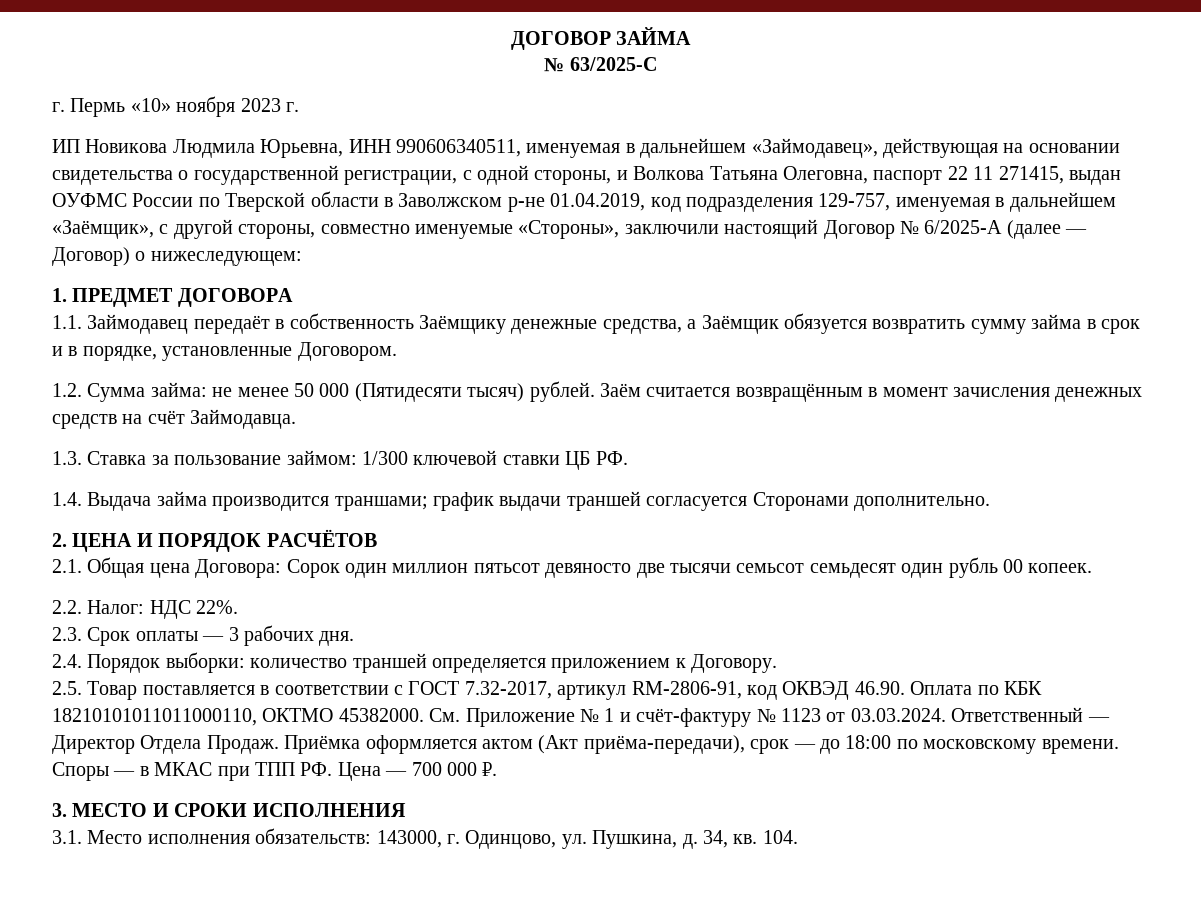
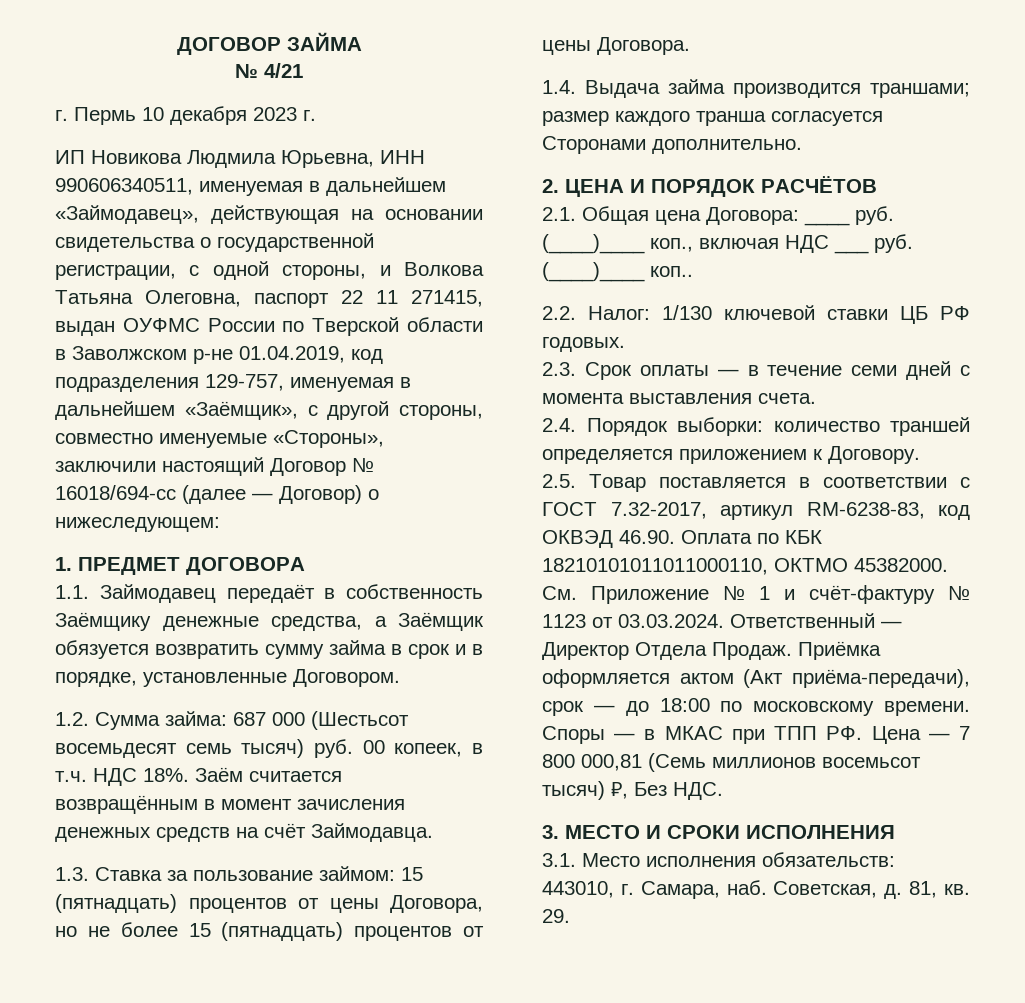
- № 63/2025-С
+ № 4/21
- г. Пермь «10» ноября 2023 г.
+ г. Пермь 10 декабря 2023 г.
- ИП Новикова Людмила Юрьевна, ИНН 990606340511, именуемая в дальнейшем «Займодавец», действующая на основании свидетельства о государственной регистрации, с одной стороны, и Волкова Татьяна Олеговна, паспорт 22 11 271415, выдан ОУФМС России по Тверской области в Заволжском р-не 01.04.2019, код подразделения 129-757, именуемая в дальнейшем «Заёмщик», с другой стороны, совместно именуемые «Стороны», заключили настоящий Договор № 6/2025-А (далее — Договор) о нижеследующем:
+ ИП Новикова Людмила Юрьевна, ИНН 990606340511, именуемая в дальнейшем «Займодавец», действующая на основании свидетельства о государственной регистрации, с одной стороны, и Волкова Татьяна Олеговна, паспорт 22 11 271415, выдан ОУФМС России по Тверской области в Заволжском р-не 01.04.2019, код подразделения 129-757, именуемая в дальнейшем «Заёмщик», с другой стороны, совместно именуемые «Стороны», заключили настоящий Договор № 16018/694-сс (далее — Договор) о нижеследующем:
- 1.2. Сумма займа: не менее 50 000 (Пятидесяти тысяч) рублей.
+ 1.2. Сумма займа: 687 000 (Шестьсот восемьдесят семь тысяч) руб. 00 копеек, в т.ч. НДС 18%.
- 1.3. Ставка за пользование займом: 1/300 ключевой ставки ЦБ РФ.
+ 1.3. Ставка за пользование займом: 15 (пятнадцать) процентов от цены Договора, но не более 15 (пятнадцать) процентов от цены Договора.
- 1.4. Выдача займа производится траншами; график выдачи траншей согласуется Сторонами дополнительно.
+ 1.4. Выдача займа производится траншами; размер каждого транша согласуется Сторонами дополнительно.
- 2.1. Общая цена Договора: Сорок один миллион пятьсот девяносто две тысячи семьсот семьдесят один рубль 00 копеек.
- 2.2. Налог: НДС 22%.
- 2.3. Срок оплаты — 3 рабочих дня.
+ 2.1. Общая цена Договора: ____ руб. (____)____ коп., включая НДС ___ руб. (____)____ коп..
+ 2.2. Налог: 1/130 ключевой ставки ЦБ РФ годовых.
+ 2.3. Срок оплаты — в течение семи дней с момента выставления счета.
- 2.5. Товар поставляется в соответствии с ГОСТ 7.32-2017, артикул RM-2806-91, код ОКВЭД 46.90. Оплата по КБК 18210101011011000110, ОКТМО 45382000.
+ 2.5. Товар поставляется в соответствии с ГОСТ 7.32-2017, артикул RM-6238-83, код ОКВЭД 46.90. Оплата по КБК 18210101011011000110, ОКТМО 45382000.
- Споры — в МКАС при ТПП РФ. Цена — 700 000 ₽.
+ Споры — в МКАС при ТПП РФ. Цена — 7 800 000,81 (Семь миллионов восемьсот тысяч) ₽, Без НДС.
- 3.1. Место исполнения обязательств: 143000, г. Одинцово, ул. Пушкина, д. 34, кв. 104.
+ 3.1. Место исполнения обязательств: 443010, г. Самара, наб. Советская, д. 81, кв. 29.

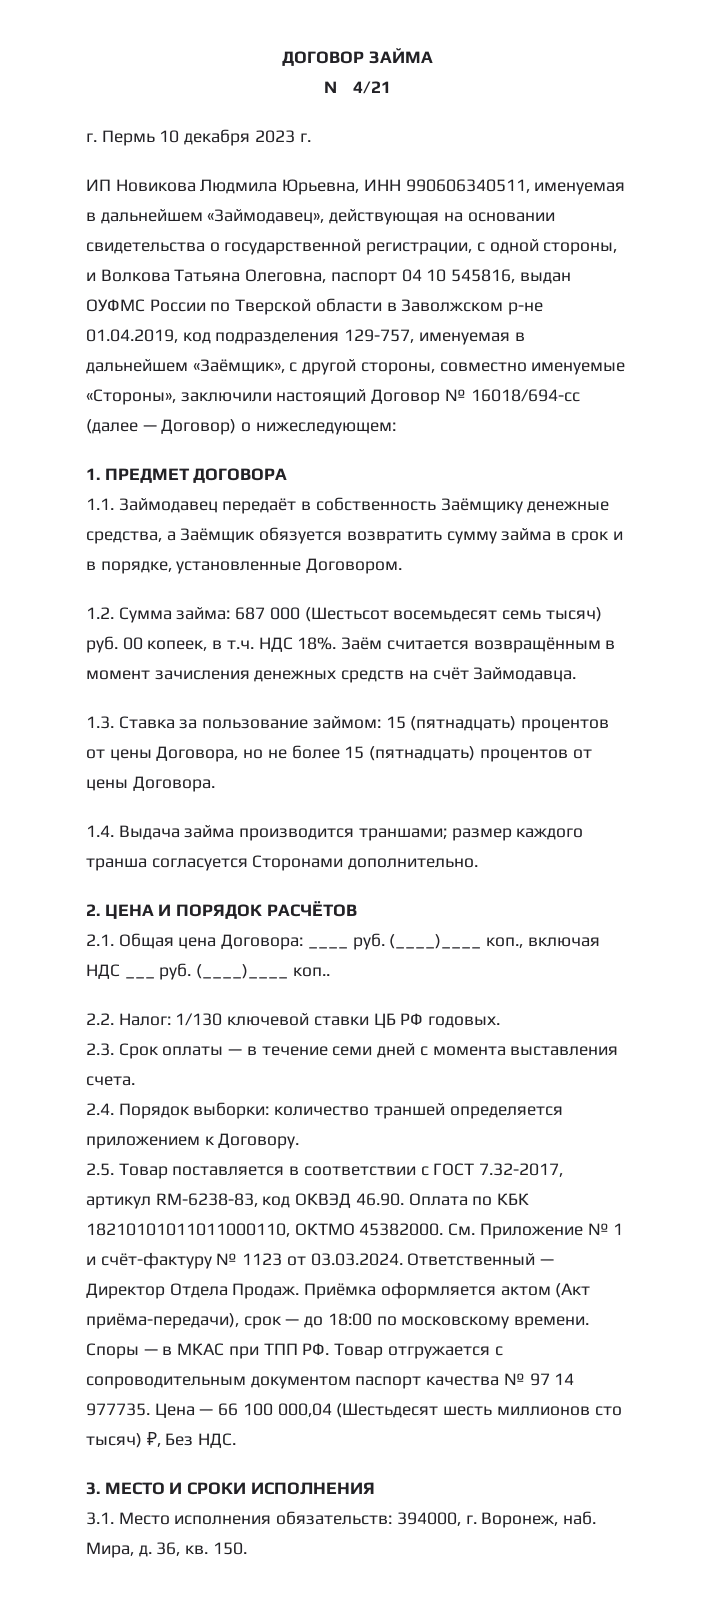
- ИП Новикова Людмила Юрьевна, ИНН 990606340511, именуемая в дальнейшем «Займодавец», действующая на основании свидетельства о государственной регистрации, с одной стороны, и Волкова Татьяна Олеговна, паспорт 22 11 271415, выдан ОУФМС России по Тверской области в Заволжском р-не 01.04.2019, код подразделения 129-757, именуемая в дальнейшем «Заёмщик», с другой стороны, совместно именуемые «Стороны», заключили настоящий Договор № 16018/694-сс (далее — Договор) о нижеследующем:
+ ИП Новикова Людмила Юрьевна, ИНН 990606340511, именуемая в дальнейшем «Займодавец», действующая на основании свидетельства о государственной регистрации, с одной стороны, и Волкова Татьяна Олеговна, паспорт 04 10 545816, выдан ОУФМС России по Тверской области в Заволжском р-не 01.04.2019, код подразделения 129-757, именуемая в дальнейшем «Заёмщик», с другой стороны, совместно именуемые «Стороны», заключили настоящий Договор № 16018/694-сс (далее — Договор) о нижеследующем:
- Споры — в МКАС при ТПП РФ. Цена — 7 800 000,81 (Семь миллионов восемьсот тысяч) ₽, Без НДС.
+ Споры — в МКАС при ТПП РФ. Товар отгружается с сопроводительным документом паспорт качества № 97 14 977735. Цена — 66 100 000,04 (Шестьдесят шесть миллионов сто тысяч) ₽, Без НДС.
- 3.1. Место исполнения обязательств: 443010, г. Самара, наб. Советская, д. 81, кв. 29.
+ 3.1. Место исполнения обязательств: 394000, г. Воронеж, наб. Мира, д. 36, кв. 150.

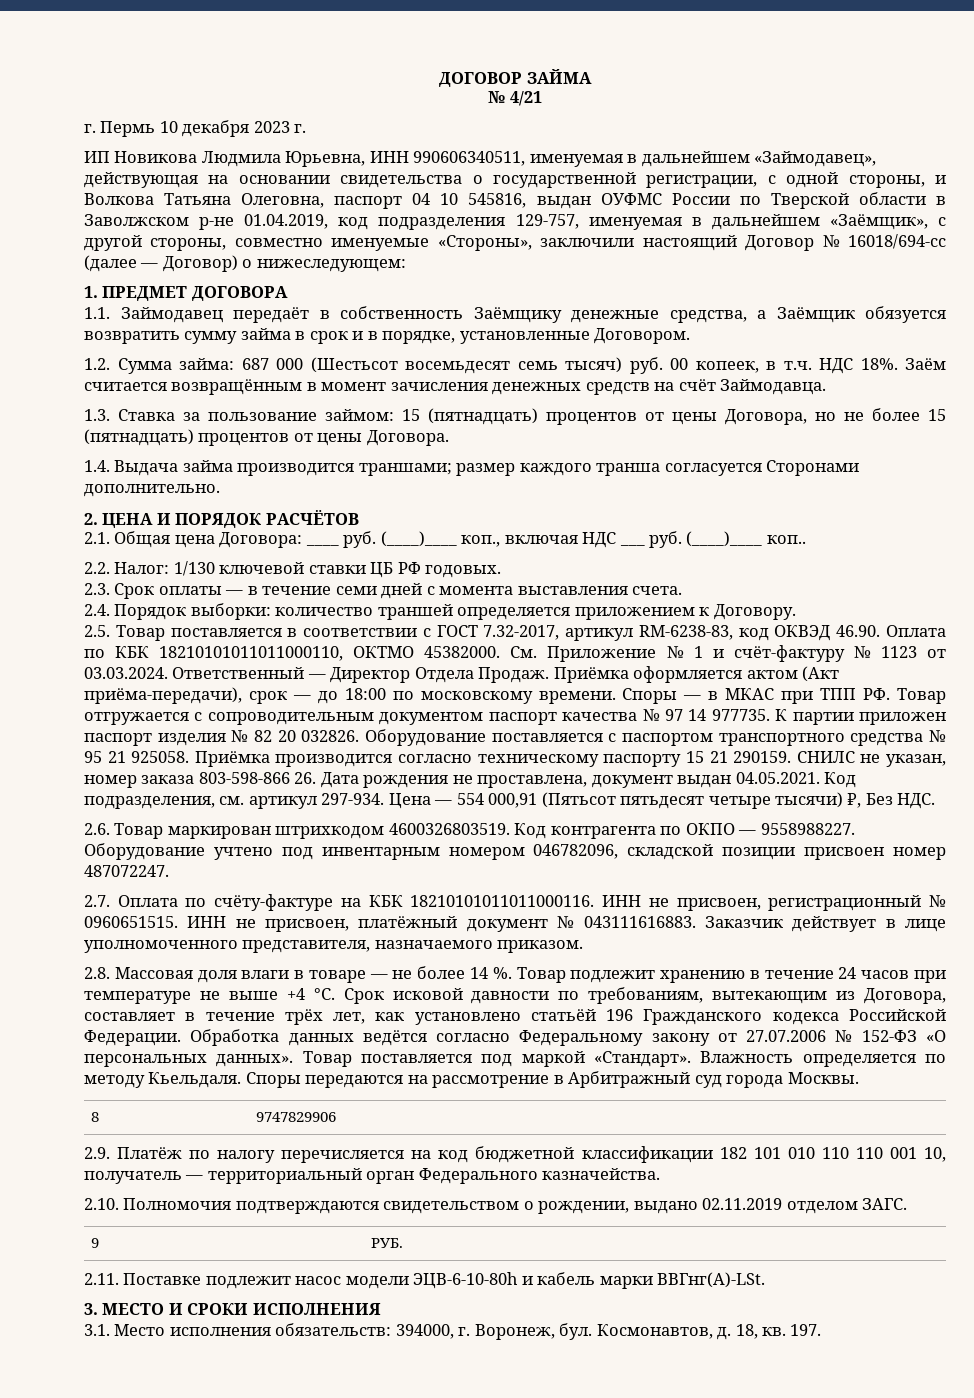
- Цена — 66 100 000,04 (Шестьдесят шесть миллионов сто тысяч) ₽, Без НДС.
+ К партии приложен паспорт изделия № 82 20 032826. Оборудование поставляется с паспортом транспортного средства № 95 21 925058. Приёмка производится согласно техническому паспорту 15 21 290159. СНИЛС не указан, номер заказа 803-598-866 26. Дата рождения не проставлена, документ выдан 04.05.2021. Код подразделения, см. артикул 297-934. Цена — 554 000,91 (Пятьсот пятьдесят четыре тысячи) ₽, Без НДС.
+ 2.6. Товар маркирован штрихкодом 4600326803519. Код контрагента по ОКПО — 9558988227. Оборудование учтено под инвентарным номером 046782096, складской позиции присвоен номер 487072247.
+ 2.7. Оплата по счёту-фактуре на КБК 18210101011011000116. ИНН не присвоен, регистрационный № 0960651515. ИНН не присвоен, платёжный документ № 043111616883. Заказчик действует в лице уполномоченного представителя, назначаемого приказом.
+ 2.8. Массовая доля влаги в товаре — не более 14 %. Товар подлежит хранению в течение 24 часов при температуре не выше +4 °C. Срок исковой давности по требованиям, вытекающим из Договора, составляет в течение трёх лет, как установлено статьёй 196 Гражданского кодекса Российской Федерации. Обработка данных ведётся согласно Федеральному закону от 27.07.2006 № 152-ФЗ «О персональных данных». Товар поставляется под маркой «Стандарт». Влажность определяется по методу Кьельдаля. Споры передаются на рассмотрение в Арбитражный суд города Москвы.
+ 8 | 9747829906
+ 2.9. Платёж по налогу перечисляется на код бюджетной классификации 182 101 010 110 110 001 10, получатель — территориальный орган Федерального казначейства.
+ 2.10. Полномочия подтверждаются свидетельством о рождении, выдано 02.11.2019 отделом ЗАГС.
+ 9 | РУБ.
+ 2.11. Поставке подлежит насос модели ЭЦВ-6-10-80h и кабель марки ВВГнг(А)-LSt.
- 3.1. Место исполнения обязательств: 394000, г. Воронеж, наб. Мира, д. 36, кв. 150.
+ 3.1. Место исполнения обязательств: 394000, г. Воронеж, бул. Космонавтов, д. 18, кв. 197.

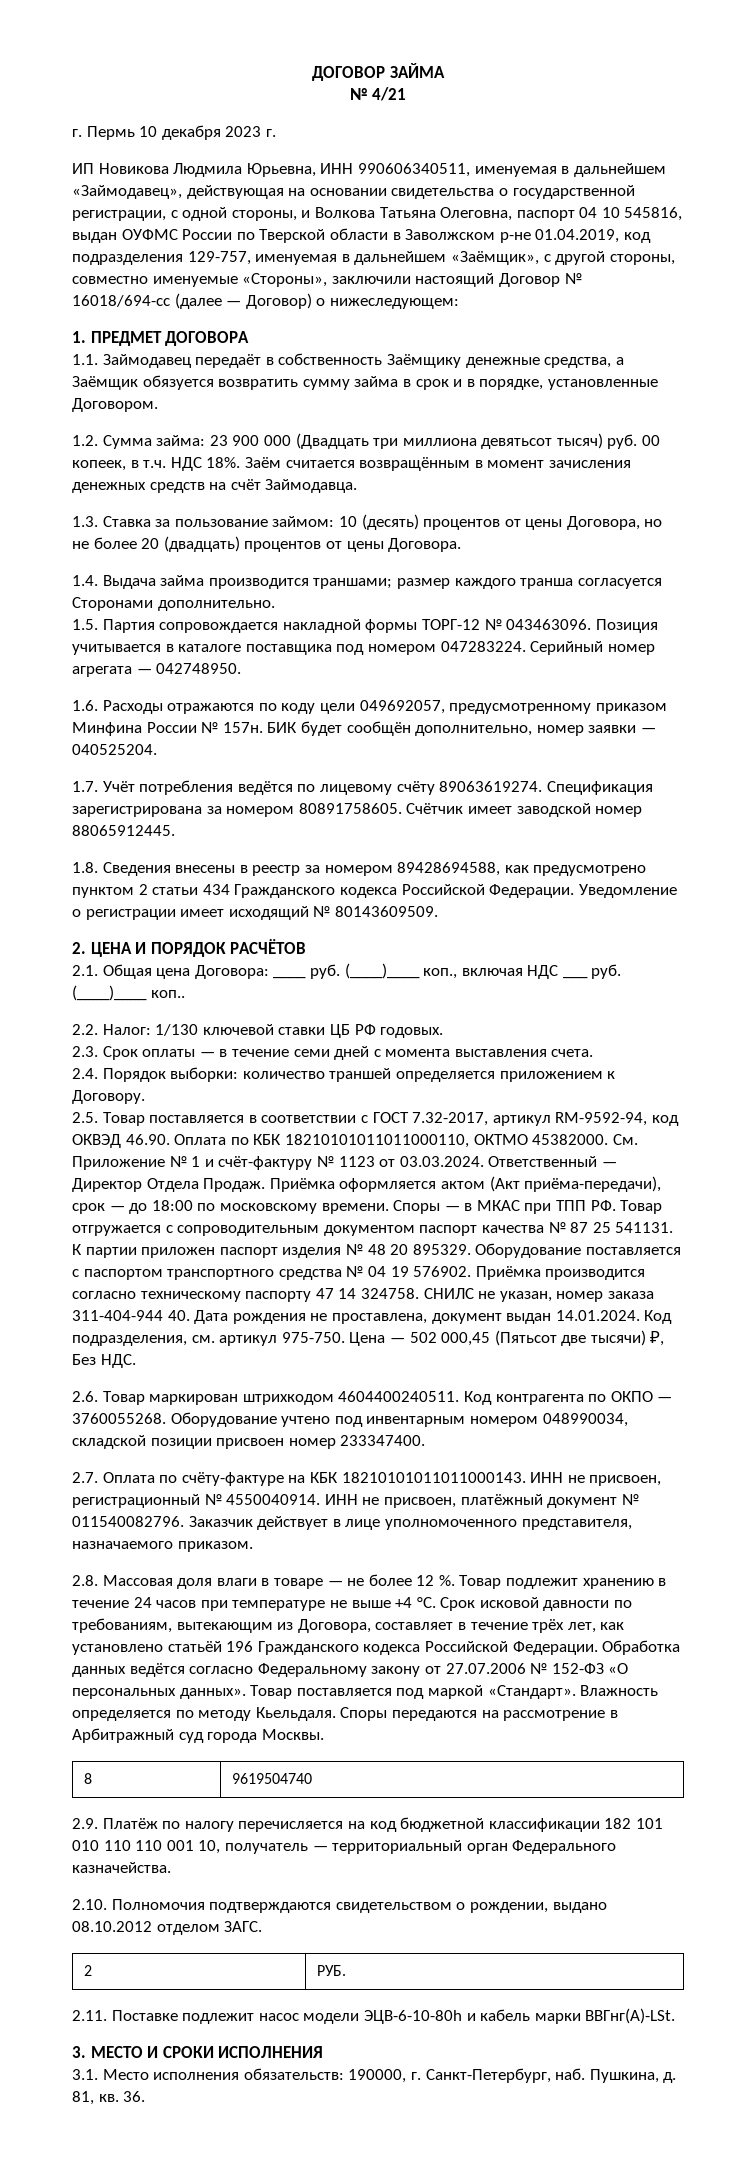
- 1.2. Сумма займа: 687 000 (Шестьсот восемьдесят семь тысяч) руб. 00 копеек, в т.ч. НДС 18%.
+ 1.2. Сумма займа: 23 900 000 (Двадцать три миллиона девятьсот тысяч) руб. 00 копеек, в т.ч. НДС 18%.
- 1.3. Ставка за пользование займом: 15 (пятнадцать) процентов от цены Договора, но не более 15 (пятнадцать) процентов от цены Договора.
+ 1.3. Ставка за пользование займом: 10 (десять) процентов от цены Договора, но не более 20 (двадцать) процентов от цены Договора.
+ 1.5. Партия сопровождается накладной формы ТОРГ-12 № 043463096. Позиция учитывается в каталоге поставщика под номером 047283224. Серийный номер агрегата — 042748950.
+ 1.6. Расходы отражаются по коду цели 049692057, предусмотренному приказом Минфина России № 157н. БИК будет сообщён дополнительно, номер заявки — 040525204.
+ 1.7. Учёт потребления ведётся по лицевому счёту 89063619274. Спецификация зарегистрирована за номером 80891758605. Счётчик имеет заводской номер 88065912445.
+ 1.8. Сведения внесены в реестр за номером 89428694588, как предусмотрено пунктом 2 статьи 434 Гражданского кодекса Российской Федерации. Уведомление о регистрации имеет исходящий № 80143609509.
- 2.5. Товар поставляется в соответствии с ГОСТ 7.32-2017, артикул RM-6238-83, код ОКВЭД 46.90. Оплата по КБК 18210101011011000110, ОКТМО 45382000.
+ 2.5. Товар поставляется в соответствии с ГОСТ 7.32-2017, артикул RM-9592-94, код ОКВЭД 46.90. Оплата по КБК 18210101011011000110, ОКТМО 45382000.
- Споры — в МКАС при ТПП РФ. Товар отгружается с сопроводительным документом паспорт качества № 97 14 977735.
+ Споры — в МКАС при ТПП РФ. Товар отгружается с сопроводительным документом паспорт качества № 87 25 541131.
- К партии приложен паспорт изделия № 82 20 032826.
+ К партии приложен паспорт изделия № 48 20 895329.
- Оборудование поставляется с паспортом транспортного средства № 95 21 925058.
+ Оборудование поставляется с паспортом транспортного средства № 04 19 576902.
- Приёмка производится согласно техническому паспорту 15 21 290159.
+ Приёмка производится согласно техническому паспорту 47 14 324758.
- СНИЛС не указан, номер заказа 803-598-866 26. Дата рождения не проставлена, документ выдан 04.05.2021. Код подразделения, см. артикул 297-934.
+ СНИЛС не указан, номер заказа 311-404-944 40. Дата рождения не проставлена, документ выдан 14.01.2024. Код подразделения, см. артикул 975-750.
- Цена — 554 000,91 (Пятьсот пятьдесят четыре тысячи) ₽, Без НДС.
+ Цена — 502 000,45 (Пятьсот две тысячи) ₽, Без НДС.
- 2.6. Товар маркирован штрихкодом 4600326803519.
+ 2.6. Товар маркирован штрихкодом 4604400240511.
- Код контрагента по ОКПО — 9558988227.
+ Код контрагента по ОКПО — 3760055268.
- Оборудование учтено под инвентарным номером 046782096, складской позиции присвоен номер 487072247.
+ Оборудование учтено под инвентарным номером 048990034, складской позиции присвоен номер 233347400.
- 2.7. Оплата по счёту-фактуре на КБК 18210101011011000116.
+ 2.7. Оплата по счёту-фактуре на КБК 18210101011011000143.
- ИНН не присвоен, регистрационный № 0960651515.
+ ИНН не присвоен, регистрационный № 4550040914.
- ИНН не присвоен, платёжный документ № 043111616883.
+ ИНН не присвоен, платёжный документ № 011540082796.
- 2.8. Массовая доля влаги в товаре — не более 14 %.
+ 2.8. Массовая доля влаги в товаре — не более 12 %.
- 8 | 9747829906
+ 8 | 9619504740
- 2.10. Полномочия подтверждаются свидетельством о рождении, выдано 02.11.2019 отделом ЗАГС.
+ 2.10. Полномочия подтверждаются свидетельством о рождении, выдано 08.10.2012 отделом ЗАГС.
- 9 | РУБ.
+ 2 | РУБ.
- 3.1. Место исполнения обязательств: 394000, г. Воронеж, бул. Космонавтов, д. 18, кв. 197.
+ 3.1. Место исполнения обязательств: 190000, г. Санкт-Петербург, наб. Пушкина, д. 81, кв. 36.

